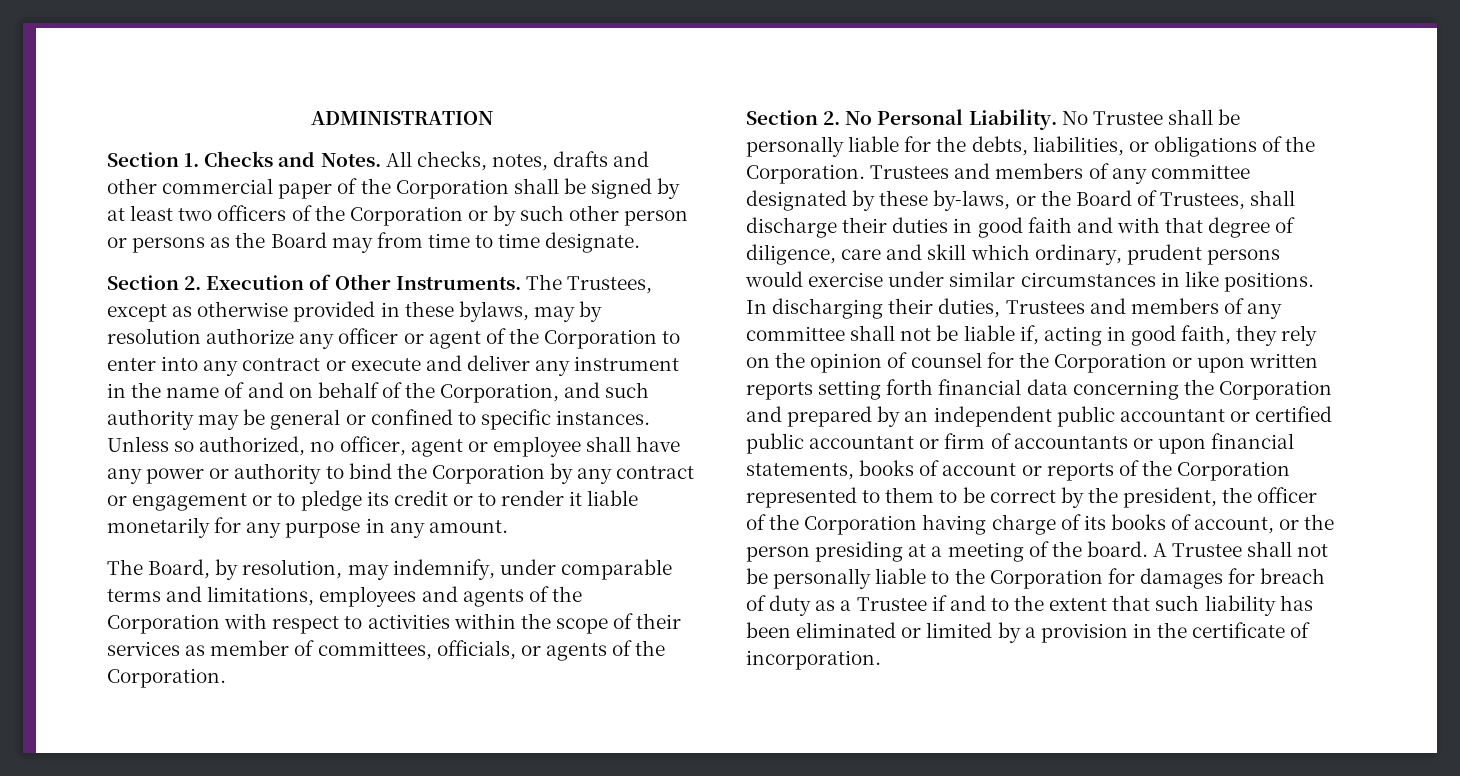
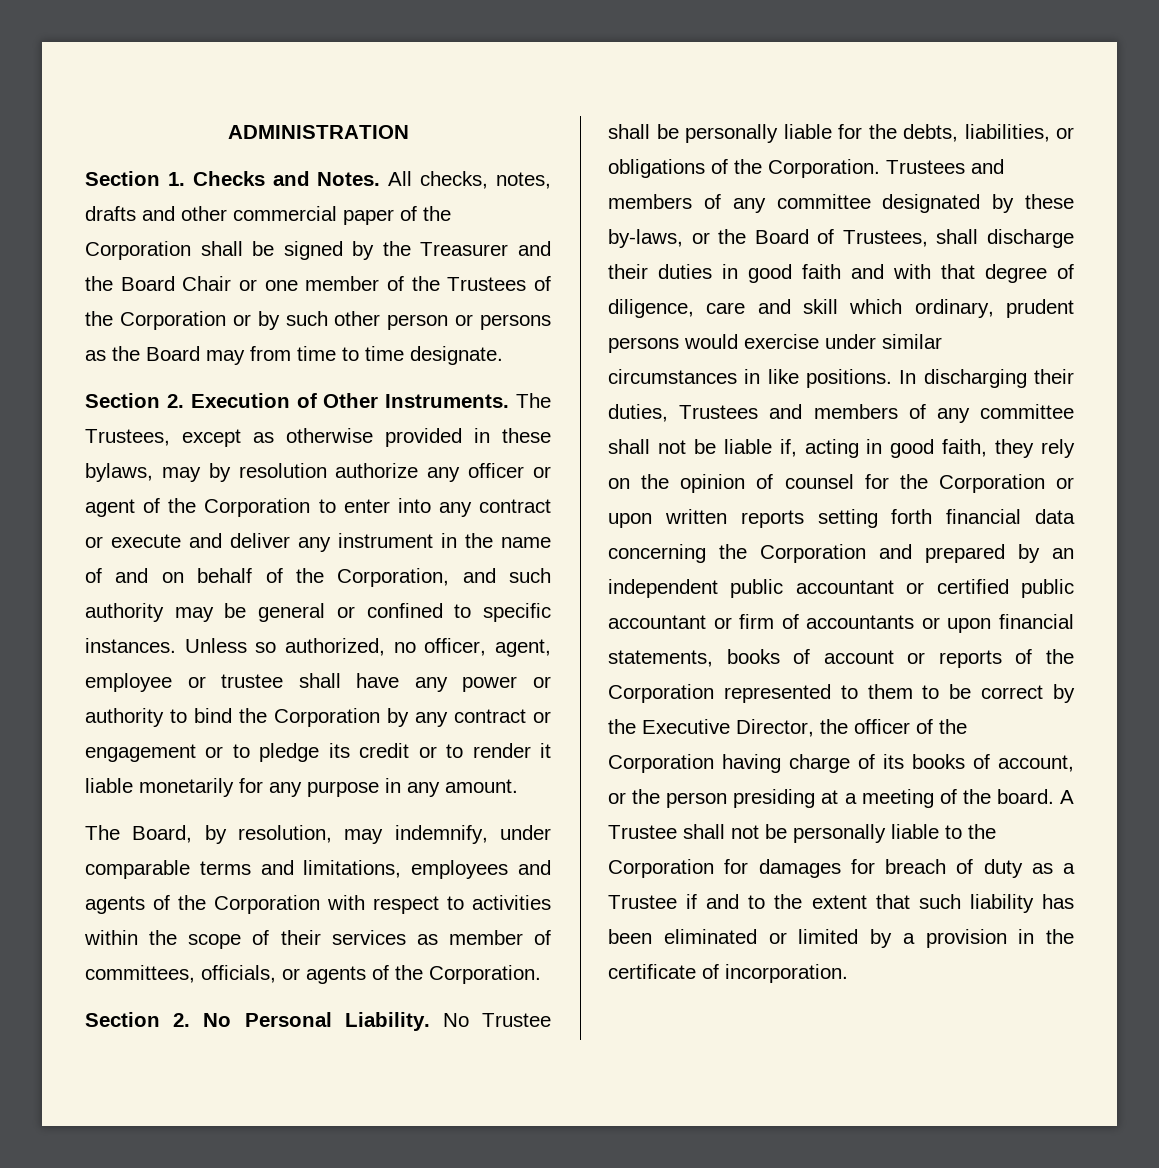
- All checks, notes, drafts and other commercial paper of the Corporation shall be signed by at least two officers of the Corporation or by such other person or persons as the Board may from time to time designate.
+ All checks, notes, drafts and other commercial paper of the Corporation shall be signed by the Treasurer and the Board Chair or one member of the Trustees of the Corporation or by such other person or persons as the Board may from time to time designate.
- Unless so authorized, no officer, agent or employee shall have any power or authority to bind the Corporation by any contract or engagement or to pledge its credit or to render it liable monetarily for any purpose in any amount.
+ Unless so authorized, no officer, agent, employee or trustee shall have any power or authority to bind the Corporation by any contract or engagement or to pledge its credit or to render it liable monetarily for any purpose in any amount.
- In discharging their duties, Trustees and members of any committee shall not be liable if, acting in good faith, they rely on the opinion of counsel for the Corporation or upon written reports setting forth financial data concerning the Corporation and prepared by an independent public accountant or certified public accountant or firm of accountants or upon financial statements, books of account or reports of the Corporation represented to them to be correct by the president, the officer of the Corporation having charge of its books of account, or the person presiding at a meeting of the board.
+ In discharging their duties, Trustees and members of any committee shall not be liable if, acting in good faith, they rely on the opinion of counsel for the Corporation or upon written reports setting forth financial data concerning the Corporation and prepared by an independent public accountant or certified public accountant or firm of accountants or upon financial statements, books of account or reports of the Corporation represented to them to be correct by the Executive Director, the officer of the Corporation having charge of its books of account, or the person presiding at a meeting of the board.

